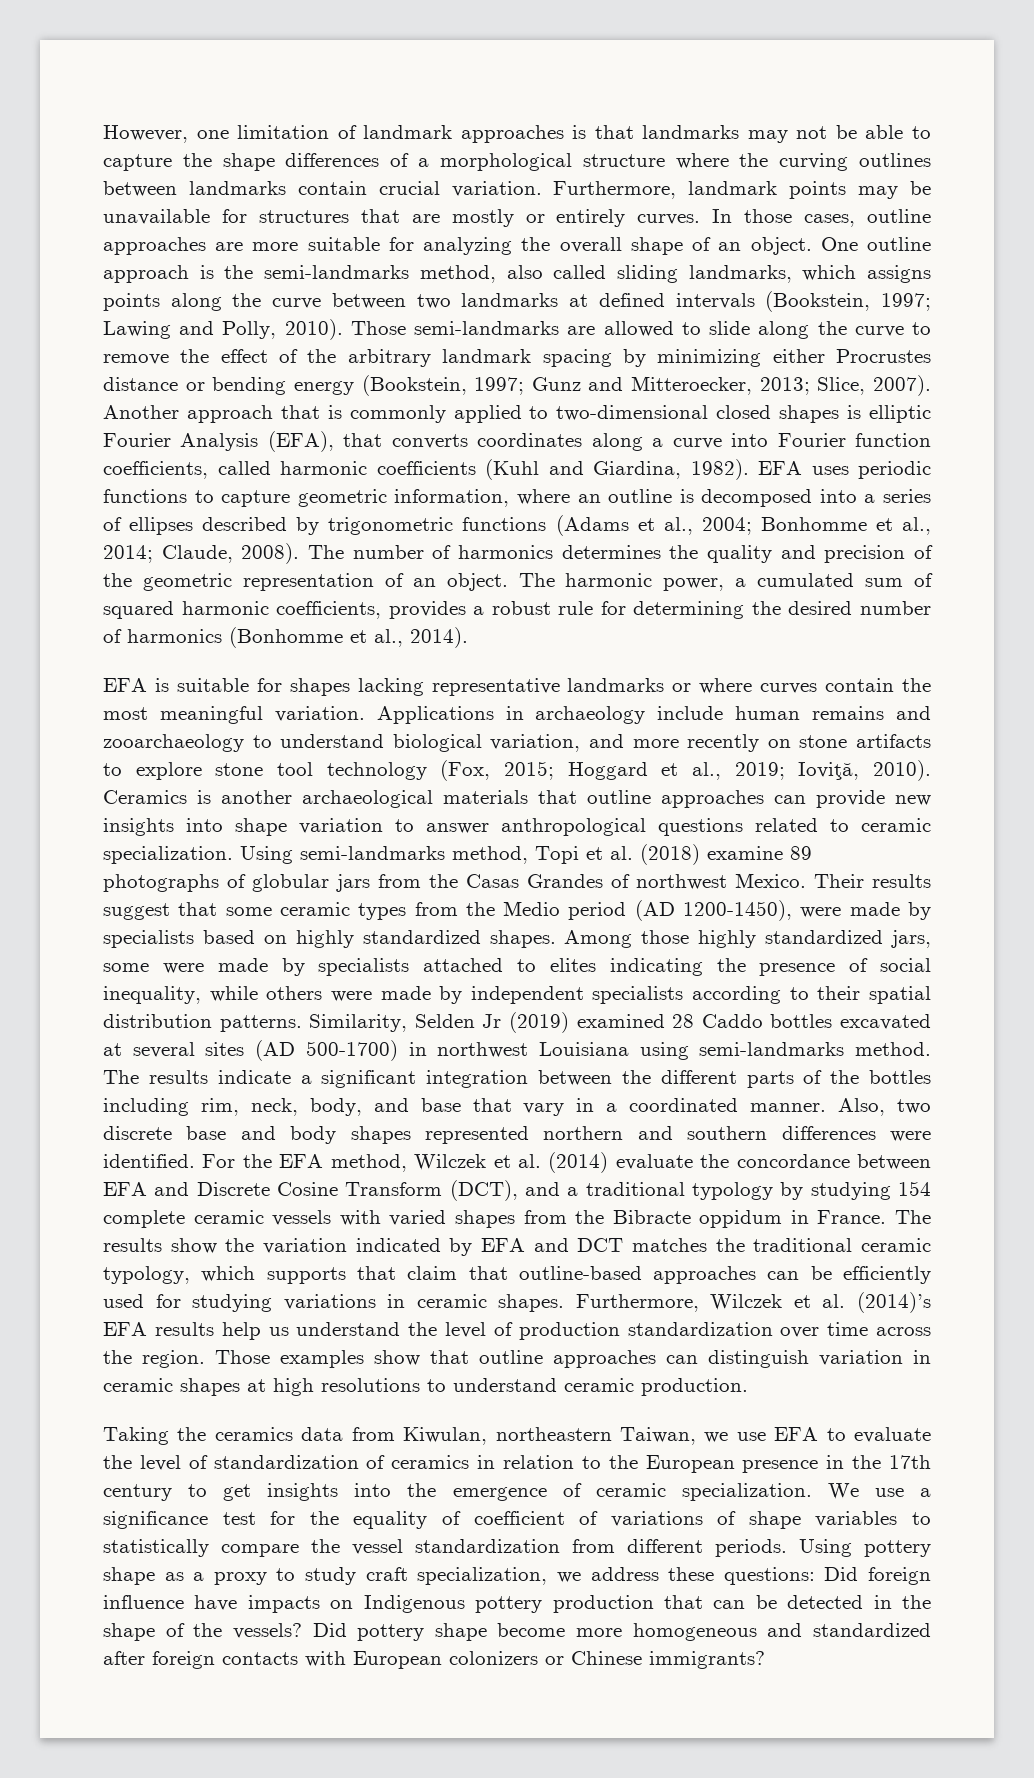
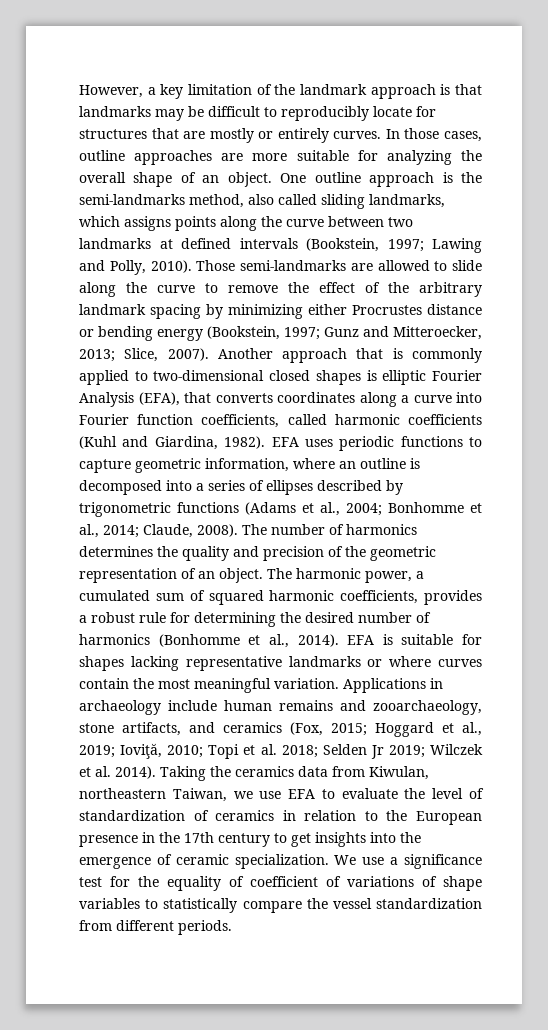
- However, one limitation of landmark approaches is that landmarks may not be able to capture the shape differences of a morphological structure where the curving outlines between landmarks contain crucial variation. Furthermore, landmark points may be unavailable for structures that are mostly or entirely curves.
+ However, a key limitation of the landmark approach is that landmarks may be difficult to reproducibly locate for structures that are mostly or entirely curves.
- The harmonic power, a cumulated sum of squared harmonic coefficients, provides a robust rule for determining the desired number of harmonics (Bonhomme et al., 2014).
- EFA is suitable for shapes lacking representative landmarks or where curves contain the most meaningful variation.
+ The harmonic power, a cumulated sum of squared harmonic coefficients, provides a robust rule for determining the desired number of harmonics (Bonhomme et al., 2014). EFA is suitable for shapes lacking representative landmarks or where curves contain the most meaningful variation.
- Applications in archaeology include human remains and zooarchaeology to understand biological variation, and more recently on stone artifacts to explore stone tool technology (Fox, 2015; Hoggard et al., 2019; Ioviţă, 2010). Ceramics is another archaeological materials that outline approaches can provide new insights into shape variation to answer anthropological questions related to ceramic specialization. Using semi-landmarks method, Topi et al. (2018) examine 89 photographs of globular jars from the Casas Grandes of northwest Mexico. Their results suggest that some ceramic types from the Medio period (AD 1200-1450), were made by specialists based on highly standardized shapes. Among those highly standardized jars, some were made by specialists attached to elites indicating the presence of social inequality, while others were made by independent specialists according to their spatial distribution patterns. Similarity, Selden Jr (2019) examined 28 Caddo bottles excavated at several sites (AD 500-1700) in northwest Louisiana using semi-landmarks method. The results indicate a significant integration between the different parts of the bottles including rim, neck, body, and base that vary in a coordinated manner. Also, two discrete base and body shapes represented northern and southern differences were identified. For the EFA method, Wilczek et al. (2014) evaluate the concordance between EFA and Discrete Cosine Transform (DCT), and a traditional typology by studying 154 complete ceramic vessels with varied shapes from the Bibracte oppidum in France. The results show the variation indicated by EFA and DCT matches the traditional ceramic typology, which supports that claim that outline-based approaches can be efficiently used for studying variations in ceramic shapes. Furthermore, Wilczek et al. (2014)’s EFA results help us understand the level of production standardization over time across the region. Those examples show that outline approaches can distinguish variation in ceramic shapes at high resolutions to understand ceramic production.
- Taking the ceramics data from Kiwulan, northeastern Taiwan, we use EFA to evaluate the level of standardization of ceramics in relation to the European presence in the 17th century to get insights into the emergence of ceramic specialization.
+ Applications in archaeology include human remains and zooarchaeology, stone artifacts, and ceramics (Fox, 2015; Hoggard et al., 2019; Ioviţă, 2010; Topi et al. 2018; Selden Jr 2019; Wilczek et al. 2014). Taking the ceramics data from Kiwulan, northeastern Taiwan, we use EFA to evaluate the level of standardization of ceramics in relation to the European presence in the 17th century to get insights into the emergence of ceramic specialization.
- Using pottery shape as a proxy to study craft specialization, we address these questions: Did foreign influence have impacts on Indigenous pottery production that can be detected in the shape of the vessels? Did pottery shape become more homogeneous and standardized after foreign contacts with European colonizers or Chinese immigrants?

